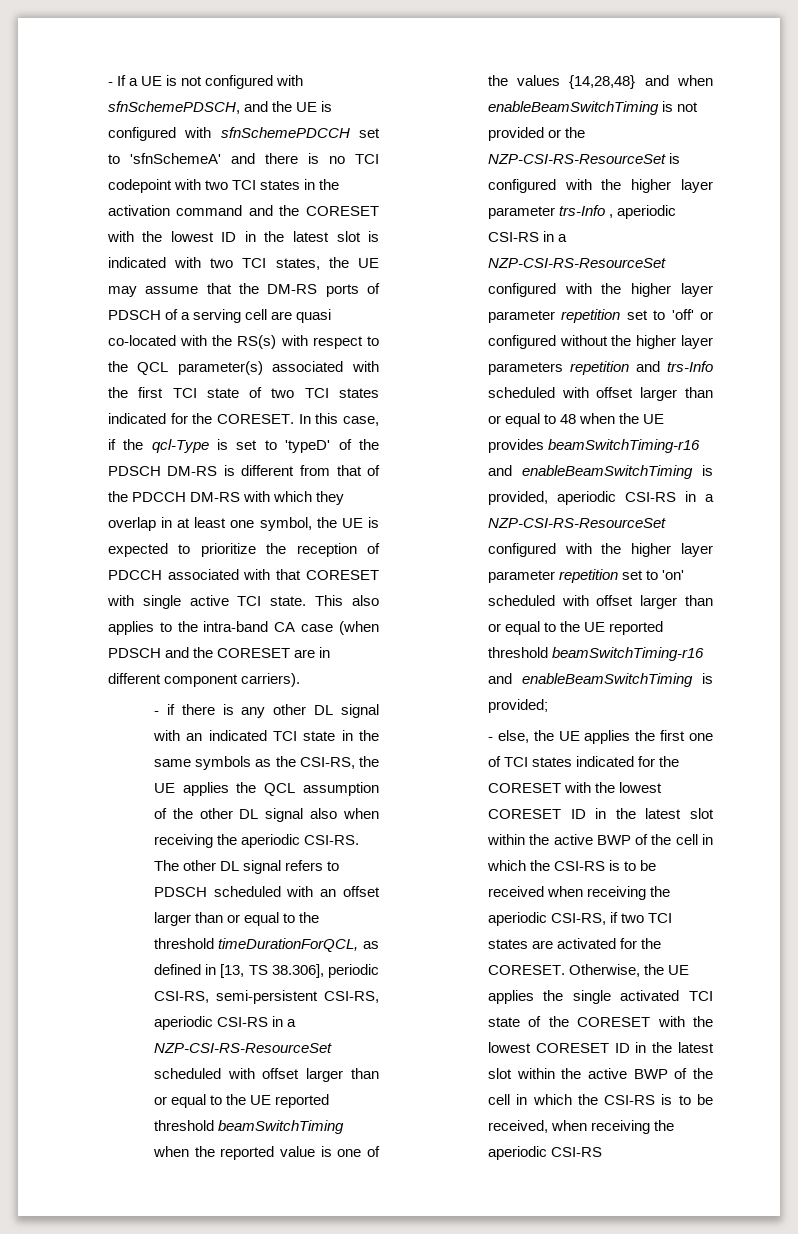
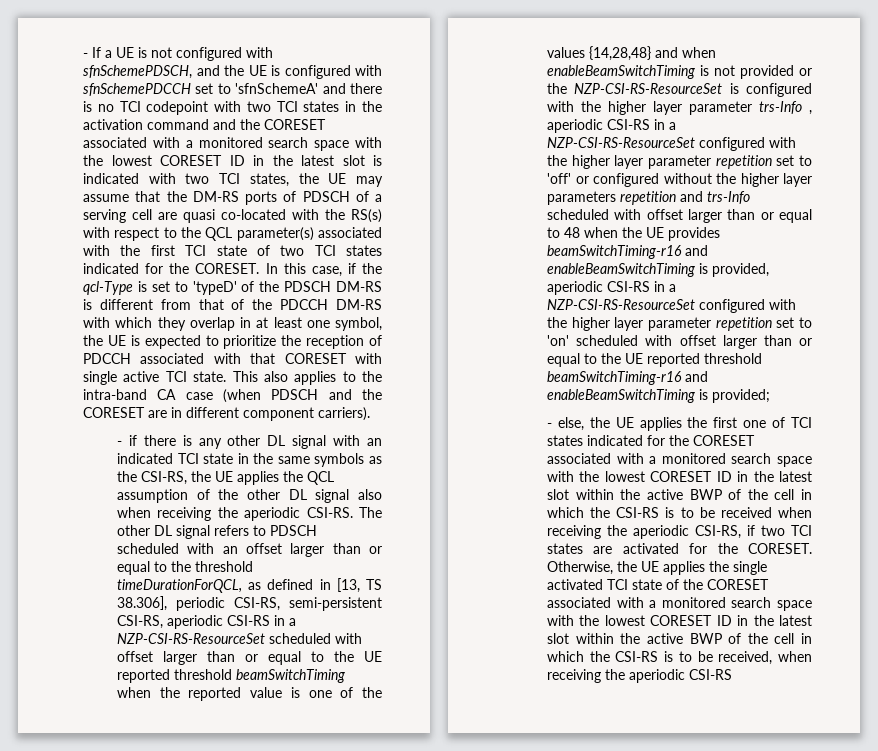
- - If a UE is not configured with sfnSchemePDSCH, and the UE is configured with sfnSchemePDCCH set to 'sfnSchemeA' and there is no TCI codepoint with two TCI states in the activation command and the CORESET with the lowest ID in the latest slot is indicated with two TCI states, the UE may assume that the DM-RS ports of PDSCH of a serving cell are quasi co-located with the RS(s) with respect to the QCL parameter(s) associated with the first TCI state of two TCI states indicated for the CORESET.
+ - If a UE is not configured with sfnSchemePDSCH, and the UE is configured with sfnSchemePDCCH set to 'sfnSchemeA' and there is no TCI codepoint with two TCI states in the activation command and the CORESET associated with a monitored search space with the lowest CORESET ID in the latest slot is indicated with two TCI states, the UE may assume that the DM-RS ports of PDSCH of a serving cell are quasi co-located with the RS(s) with respect to the QCL parameter(s) associated with the first TCI state of two TCI states indicated for the CORESET.
- - else, the UE applies the first one of TCI states indicated for the CORESET with the lowest CORESET ID in the latest slot within the active BWP of the cell in which the CSI-RS is to be received when receiving the aperiodic CSI-RS, if two TCI states are activated for the CORESET.
+ - else, the UE applies the first one of TCI states indicated for the CORESET associated with a monitored search space with the lowest CORESET ID in the latest slot within the active BWP of the cell in which the CSI-RS is to be received when receiving the aperiodic CSI-RS, if two TCI states are activated for the CORESET.
- Otherwise, the UE applies the single activated TCI state of the CORESET with the lowest CORESET ID in the latest slot within the active BWP of the cell in which the CSI-RS is to be received, when receiving the aperiodic CSI-RS
+ Otherwise, the UE applies the single activated TCI state of the CORESET associated with a monitored search space with the lowest CORESET ID in the latest slot within the active BWP of the cell in which the CSI-RS is to be received, when receiving the aperiodic CSI-RS

